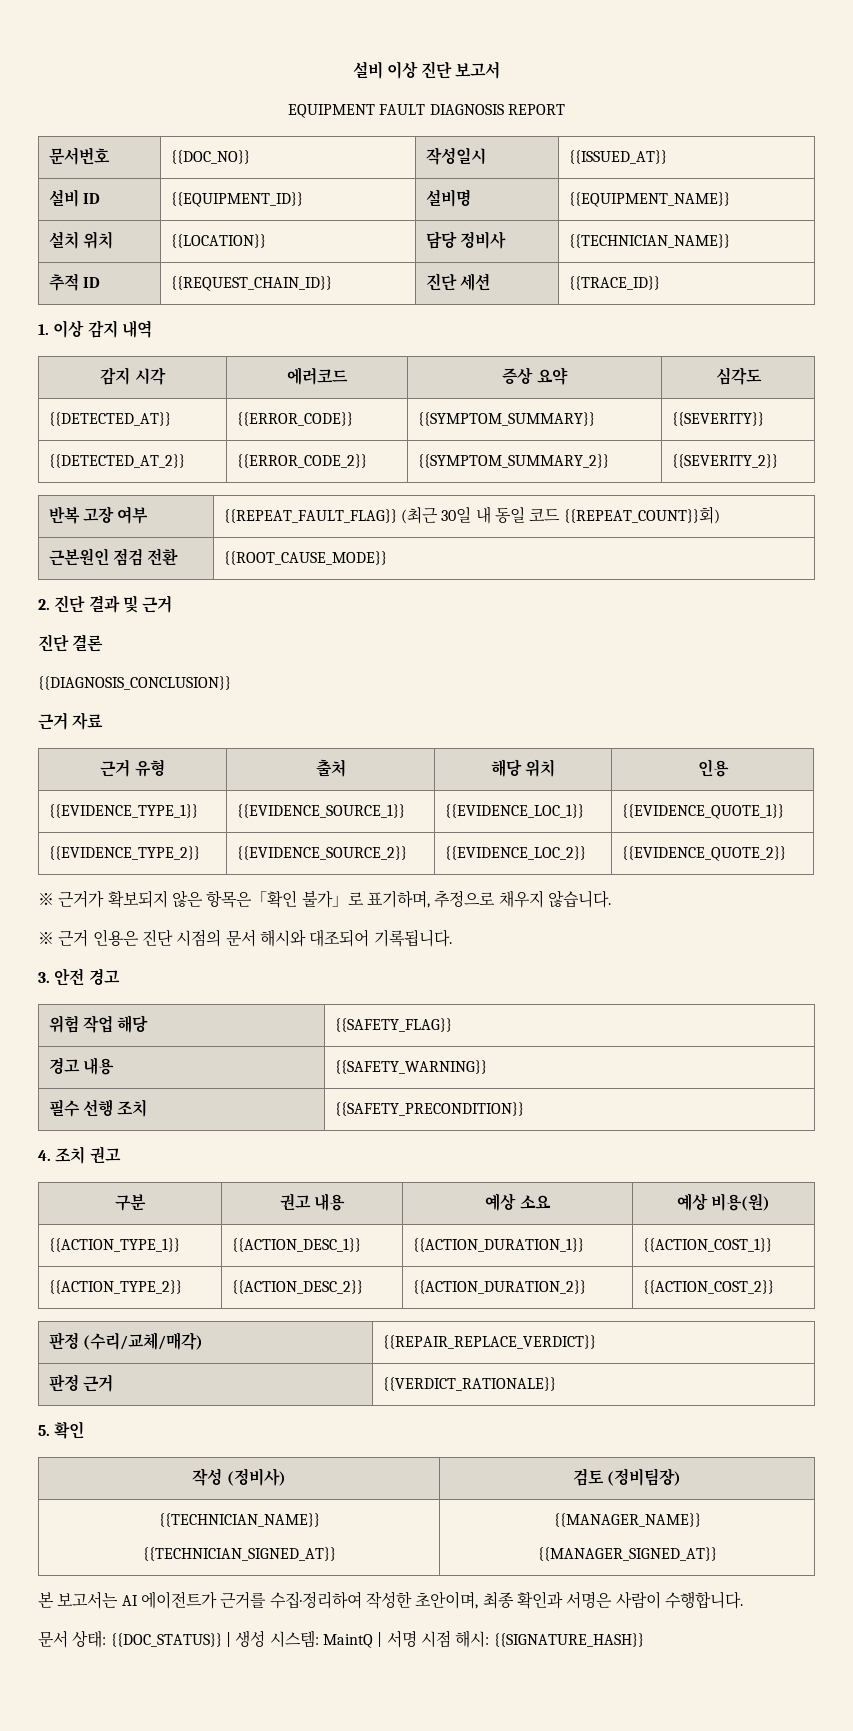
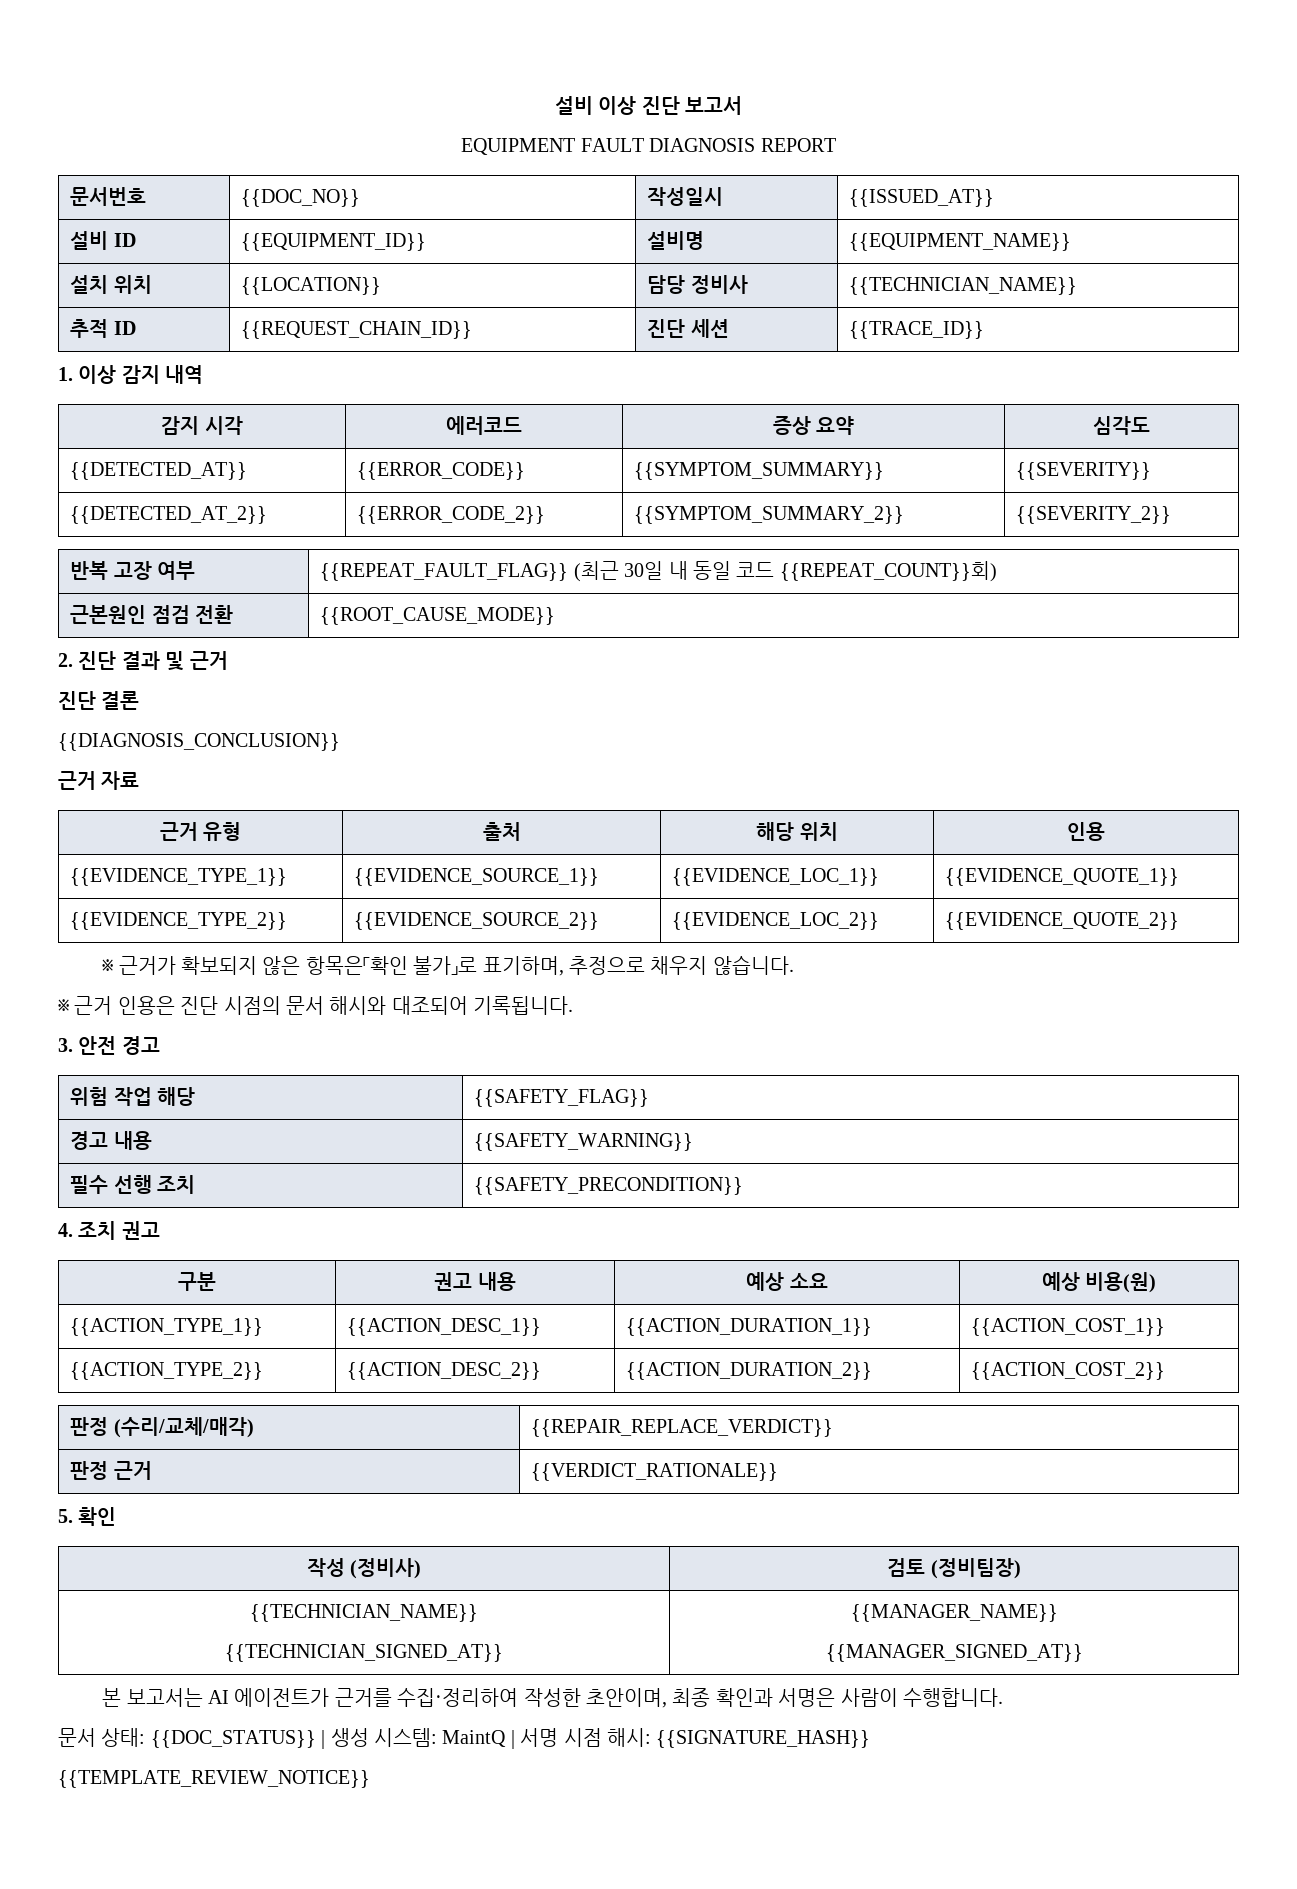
+ {{TEMPLATE_REVIEW_NOTICE}}

